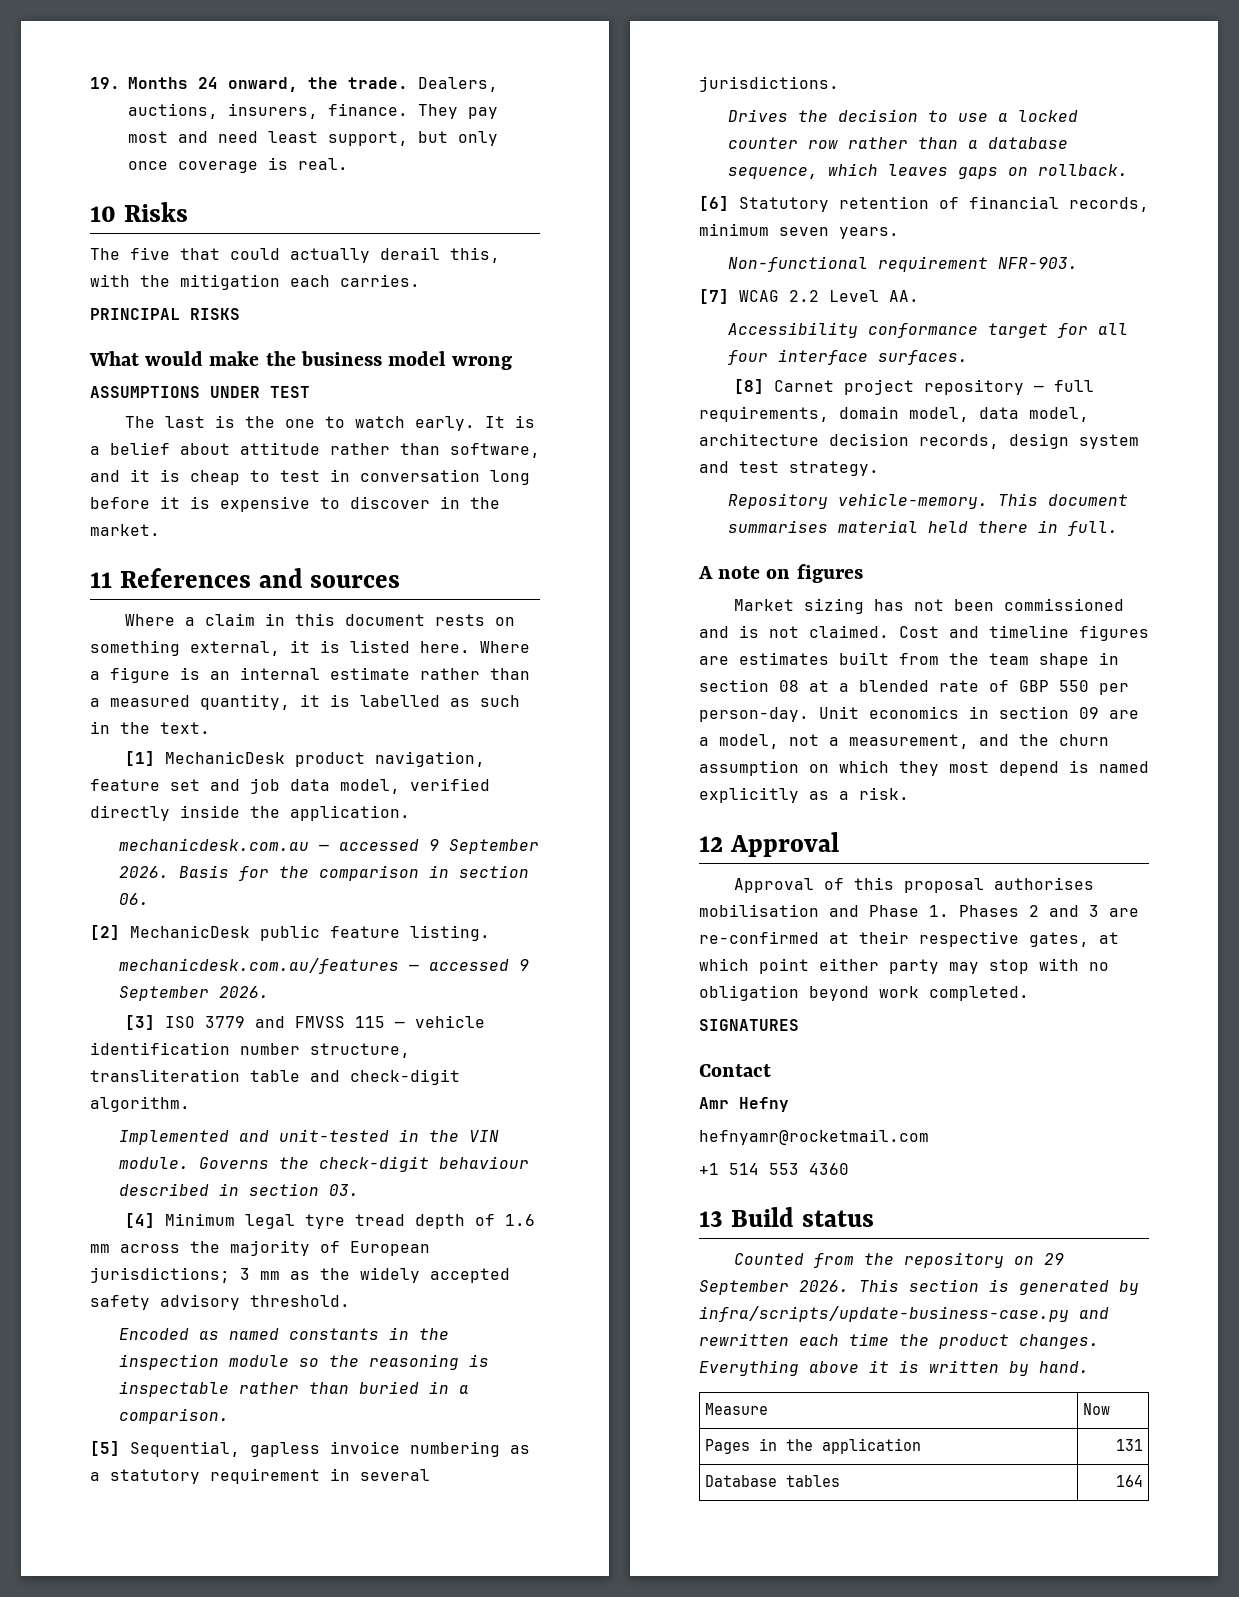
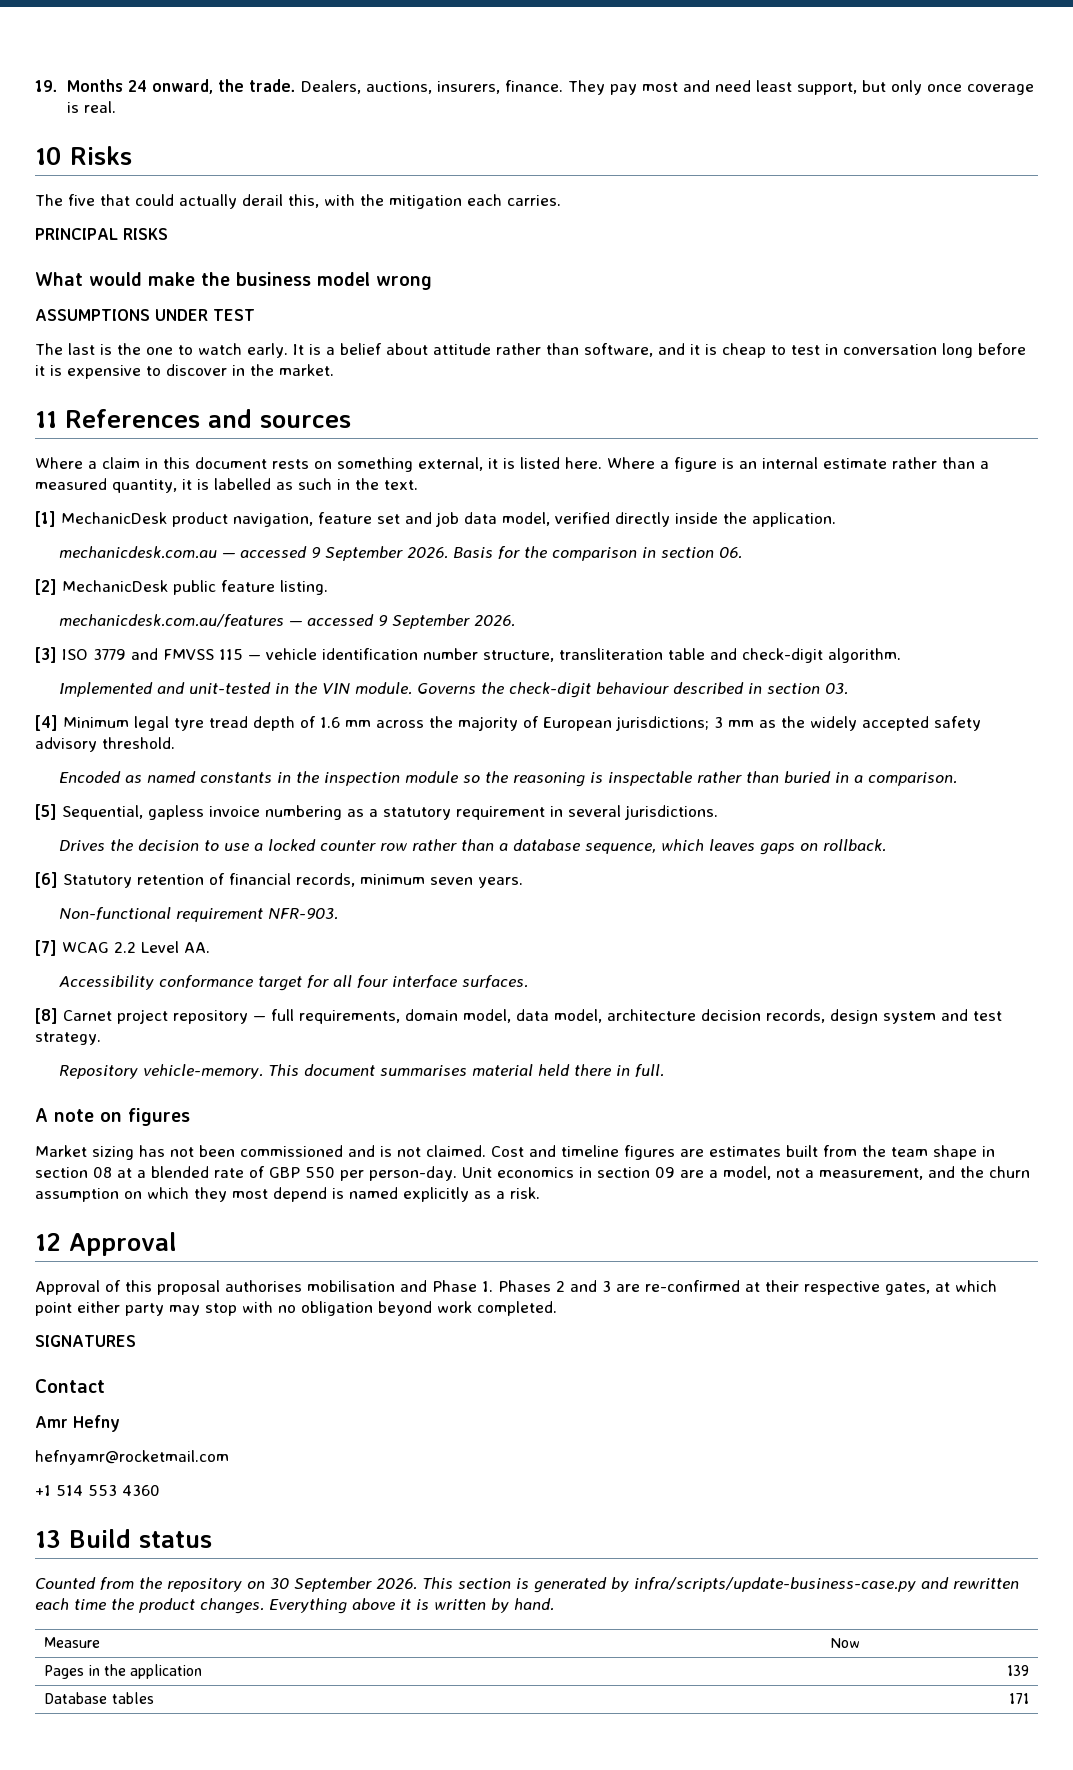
- Counted from the repository on 29 September 2026.
+ Counted from the repository on 30 September 2026.
- Pages in the application | 131
+ Pages in the application | 139
- Database tables | 164
+ Database tables | 171

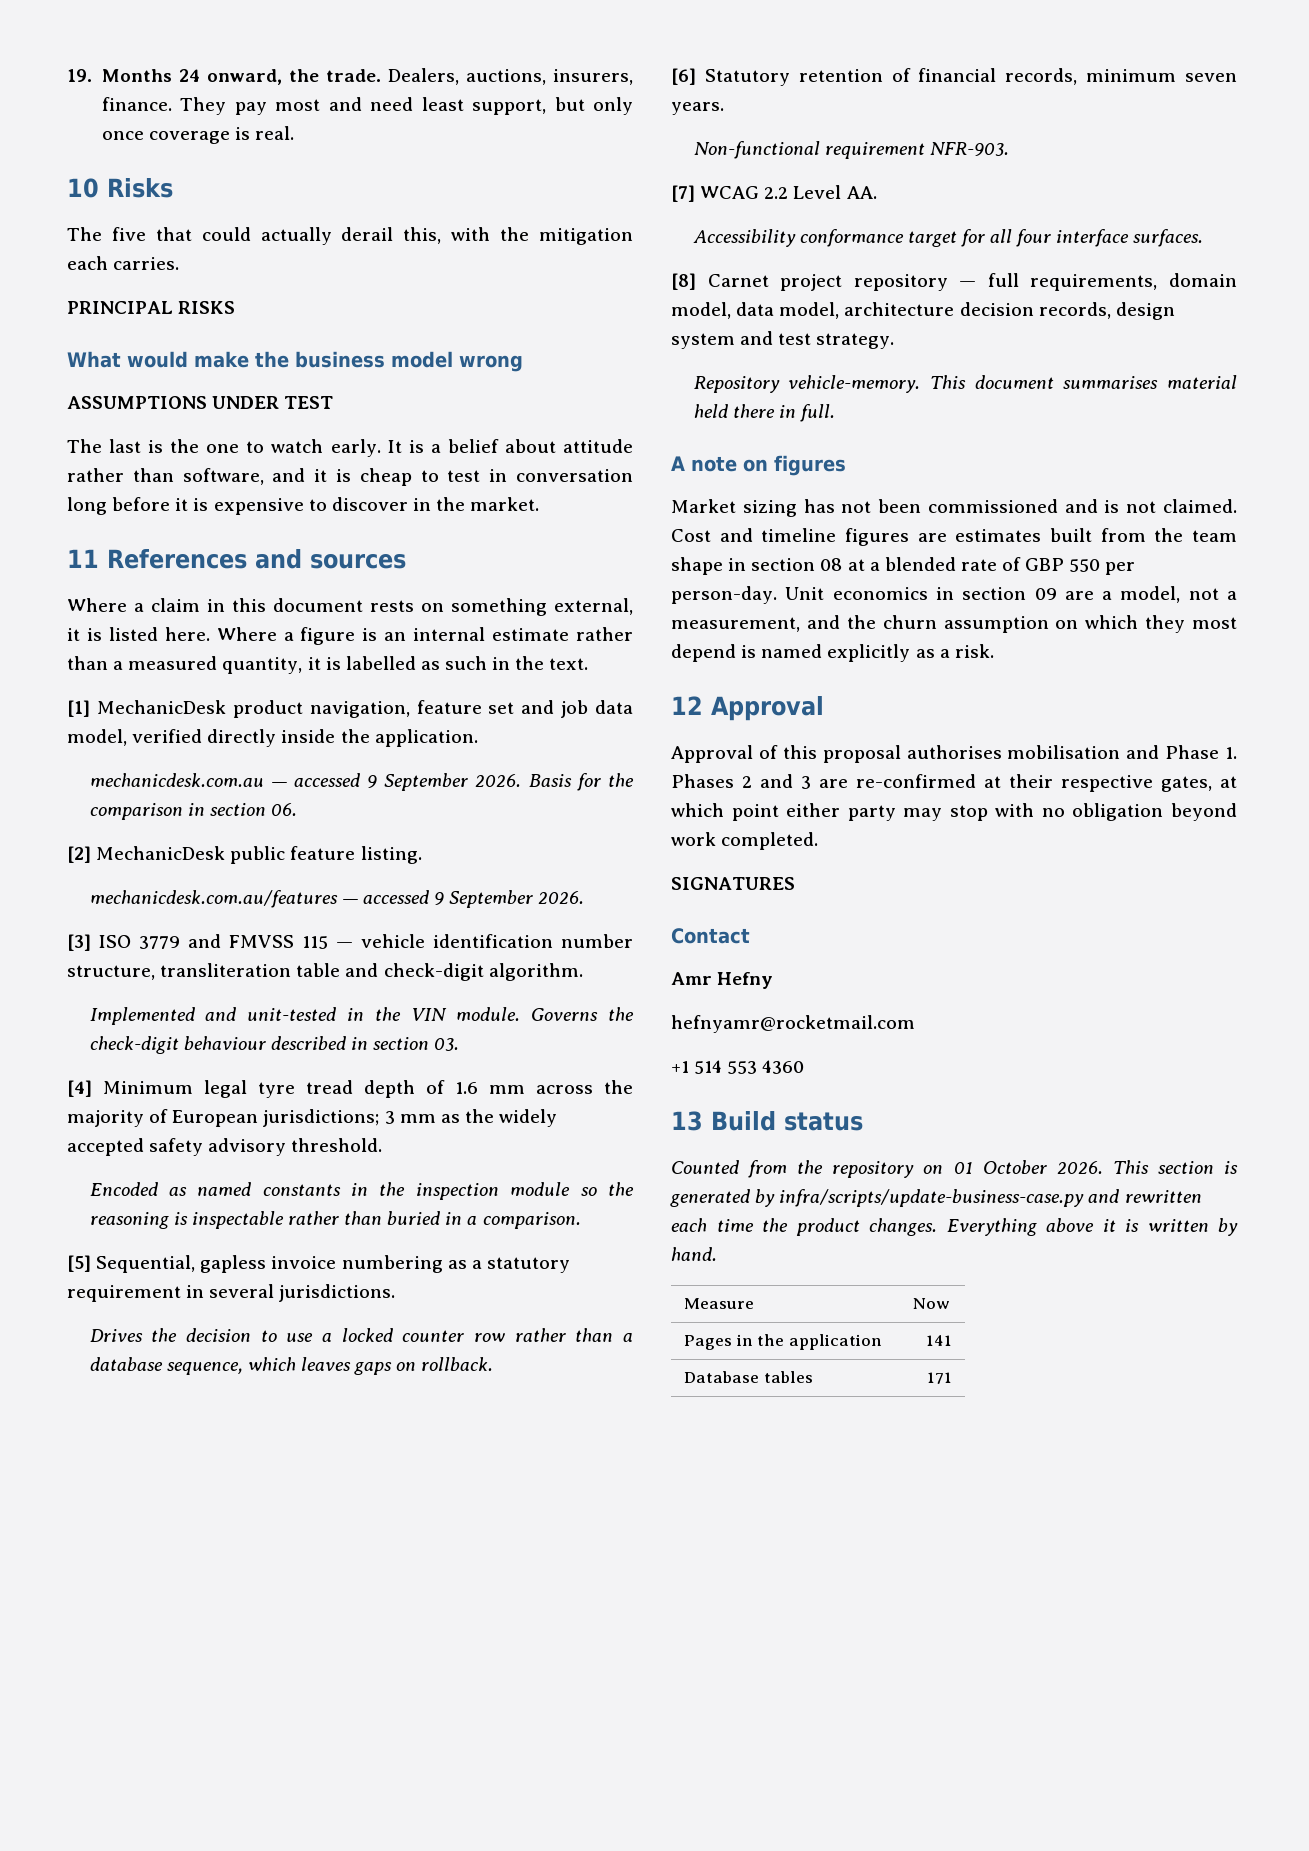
- Counted from the repository on 30 September 2026.
+ Counted from the repository on 01 October 2026.
- Pages in the application | 139
+ Pages in the application | 141

